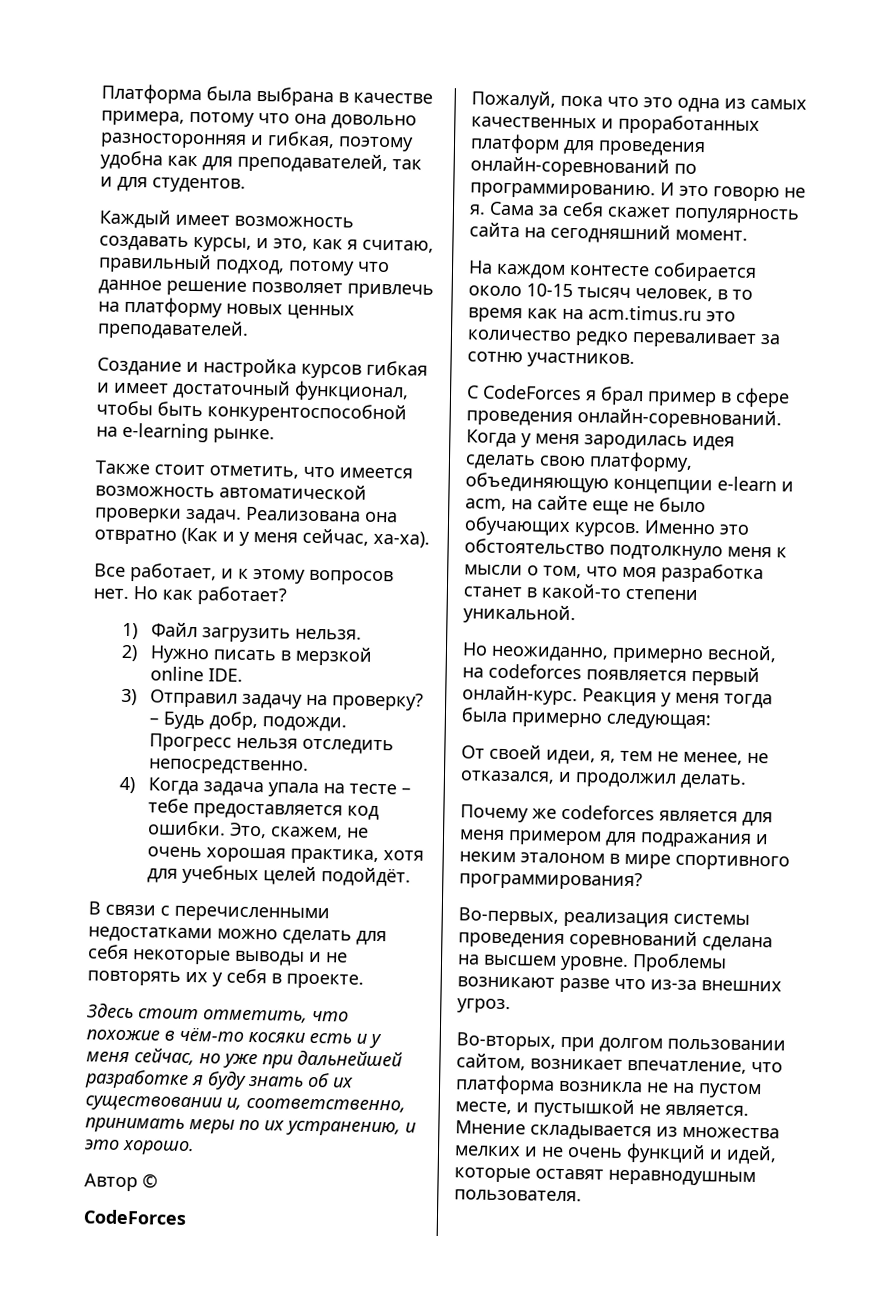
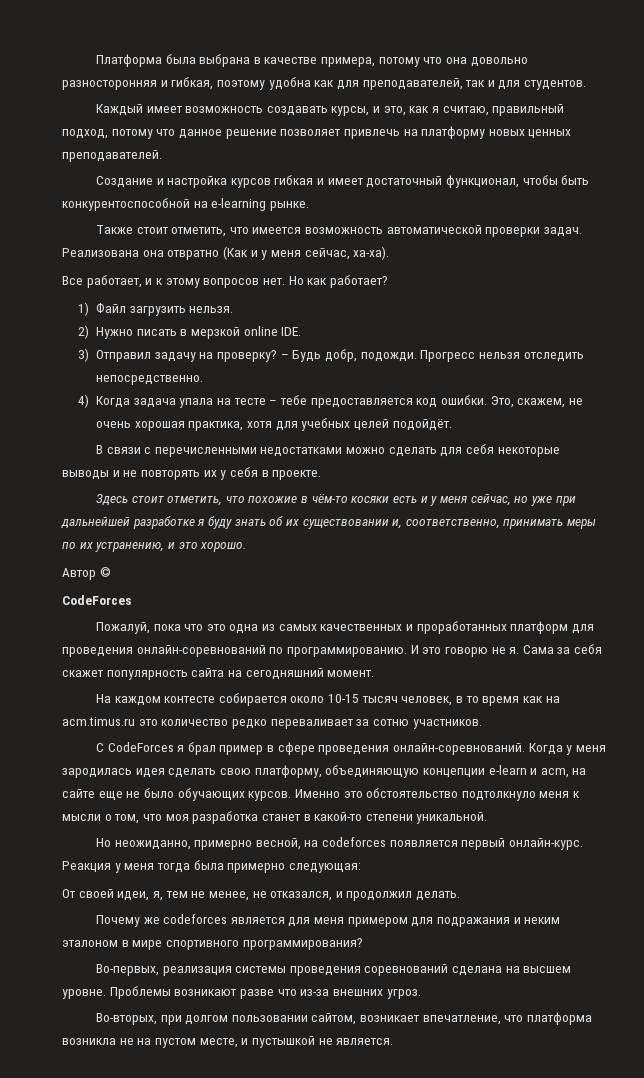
- Мнение складывается из множества мелких и не очень функций и идей, которые оставят неравнодушным пользователя.

